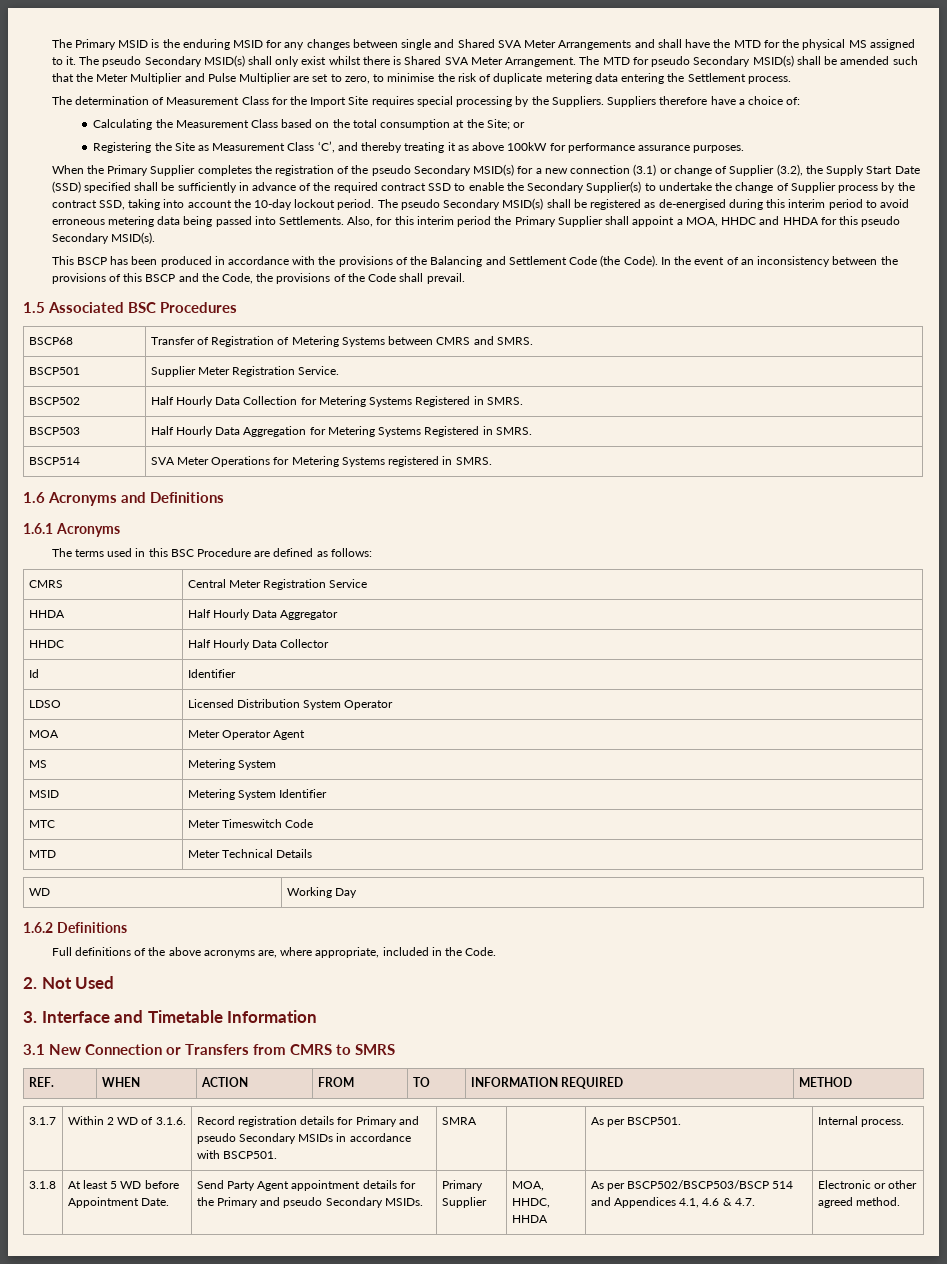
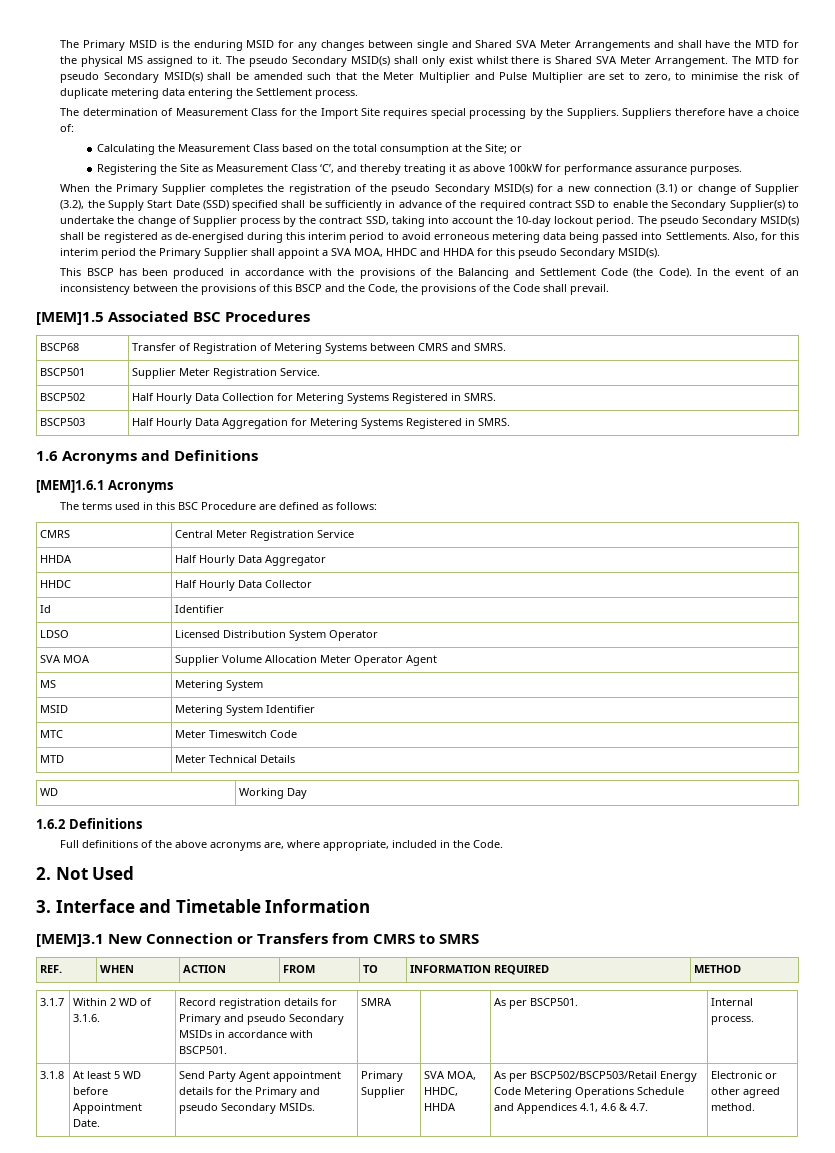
- Also, for this interim period the Primary Supplier shall appoint a MOA, HHDC and HHDA for this pseudo Secondary MSID(s).
+ Also, for this interim period the Primary Supplier shall appoint a SVA MOA, HHDC and HHDA for this pseudo Secondary MSID(s).
- 1.5 Associated BSC Procedures
+ [MEM]1.5 Associated BSC Procedures
- BSCP514 | SVA Meter Operations for Metering Systems registered in SMRS.
- 1.6.1 Acronyms
+ [MEM]1.6.1 Acronyms
- MOA | Meter Operator Agent
+ SVA MOA | Supplier Volume Allocation Meter Operator Agent
- 3.1 New Connection or Transfers from CMRS to SMRS
+ [MEM]3.1 New Connection or Transfers from CMRS to SMRS
- MOA, HHDC, HHDA
+ SVA MOA, HHDC, HHDA
- As per BSCP502/BSCP503/BSCP 514 and Appendices 4.1, 4.6 & 4.7.
+ As per BSCP502/BSCP503/Retail Energy Code Metering Operations Schedule and Appendices 4.1, 4.6 & 4.7.

